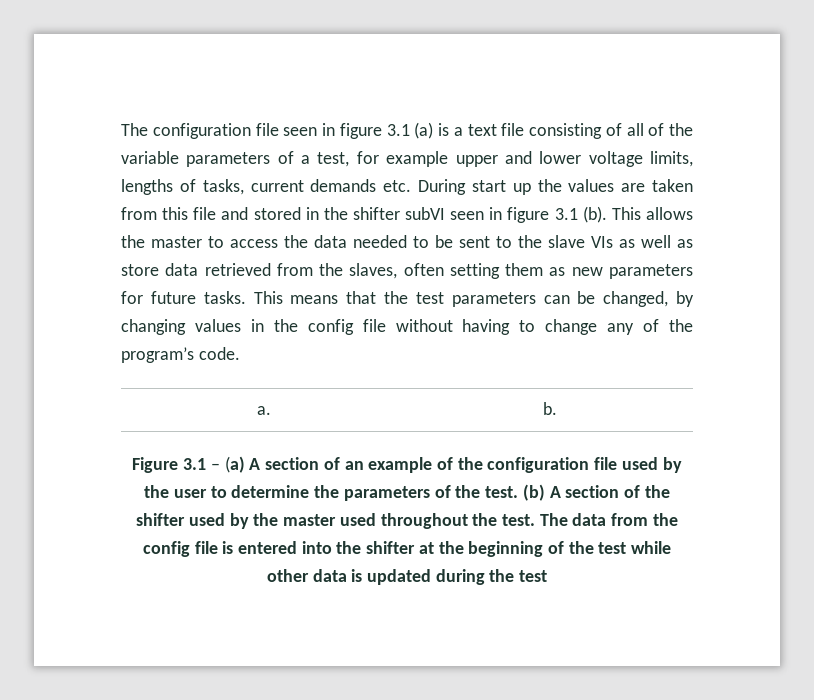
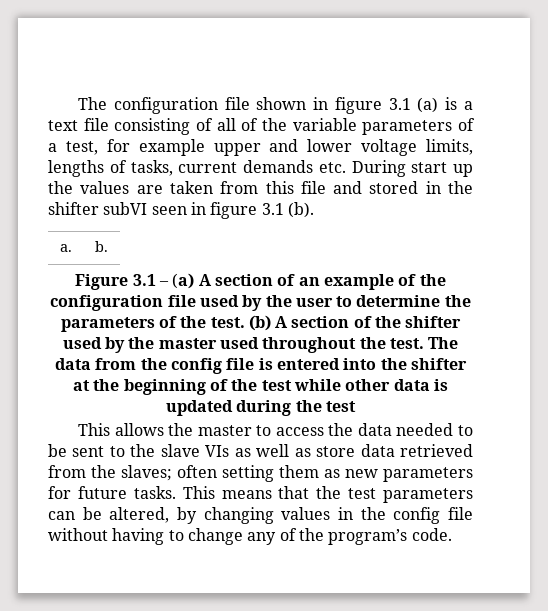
- The configuration file seen in figure 3.1 (a) is a text file consisting of all of the variable parameters of a test, for example upper and lower voltage limits, lengths of tasks, current demands etc. During start up the values are taken from this file and stored in the shifter subVI seen in figure 3.1 (b). This allows the master to access the data needed to be sent to the slave VIs as well as store data retrieved from the slaves, often setting them as new parameters for future tasks. This means that the test parameters can be changed, by changing values in the config file without having to change any of the program’s code.
+ The configuration file shown in figure 3.1 (a) is a text file consisting of all of the variable parameters of a test, for example upper and lower voltage limits, lengths of tasks, current demands etc. During start up the values are taken from this file and stored in the shifter subVI seen in figure 3.1 (b).
+ This allows the master to access the data needed to be sent to the slave VIs as well as store data retrieved from the slaves; often setting them as new parameters for future tasks. This means that the test parameters can be altered, by changing values in the config file without having to change any of the program’s code.

